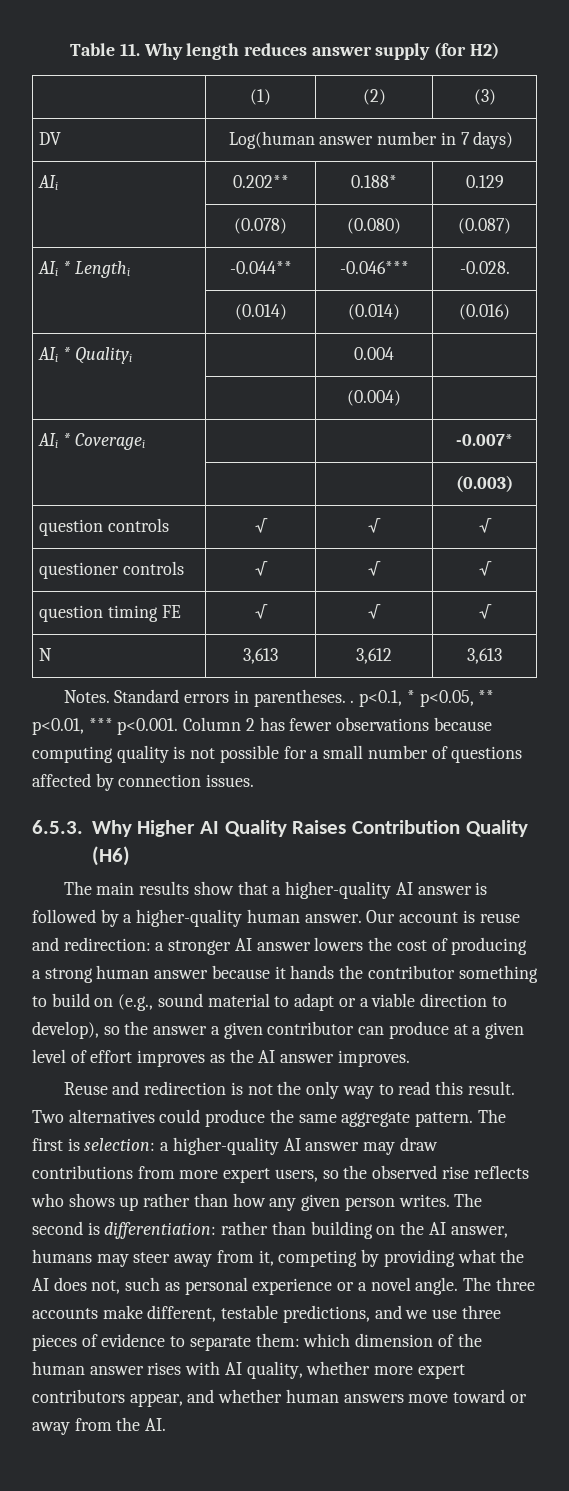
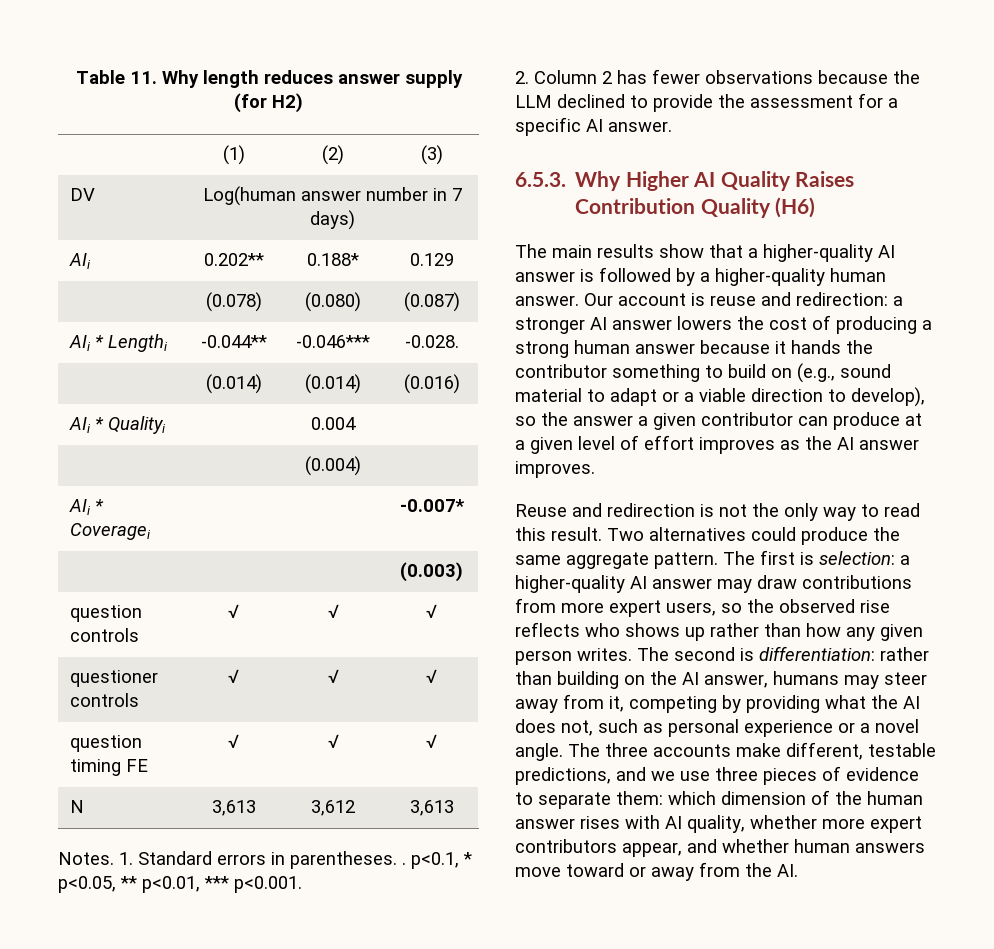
- Standard errors in parentheses. . p<0.1, * p<0.05, ** p<0.01, *** p<0.001. Column 2 has fewer observations because computing quality is not possible for a small number of questions affected by connection issues.
+ 1. Standard errors in parentheses. . p<0.1, * p<0.05, ** p<0.01, *** p<0.001.
+ 2. Column 2 has fewer observations because the LLM declined to provide the assessment for a specific AI answer.

